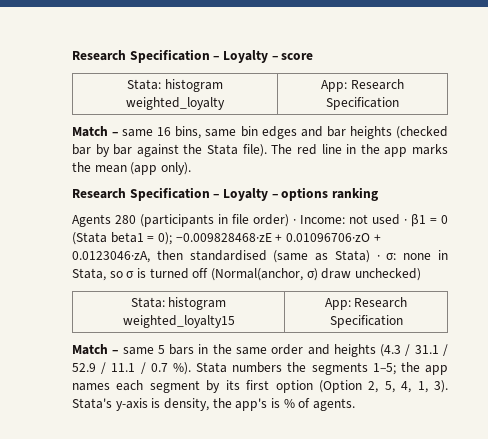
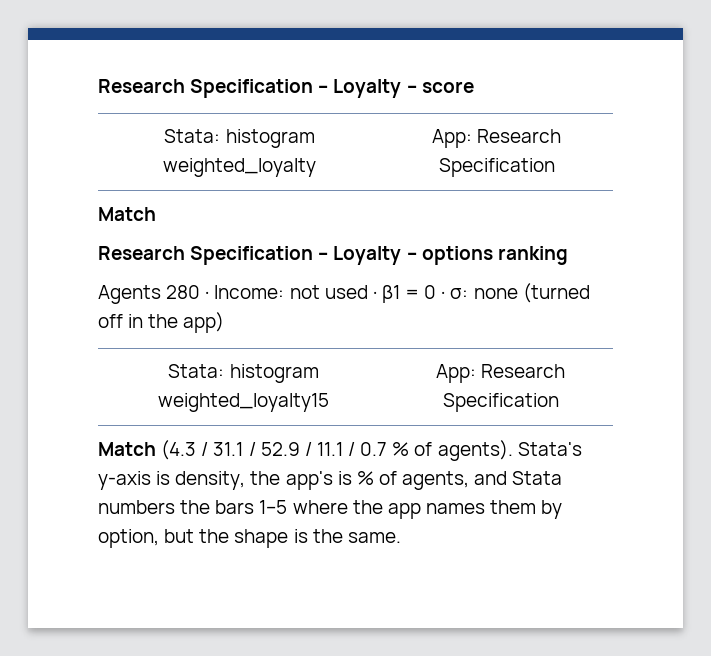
  Stata: histogram weighted_loyalty | App: Research Specification
- Match – same 16 bins, same bin edges and bar heights (checked bar by bar against the Stata file). The red line in the app marks the mean (app only).
+ Match
- Agents 280 (participants in file order) · Income: not used · β1 = 0 (Stata beta1 = 0); −0.009828468·zE + 0.01096706·zO + 0.0123046·zA, then standardised (same as Stata) · σ: none in Stata, so σ is turned off (Normal(anchor, σ) draw unchecked)
+ Agents 280 · Income: not used · β1 = 0 · σ: none (turned off in the app)
- Match – same 5 bars in the same order and heights (4.3 / 31.1 / 52.9 / 11.1 / 0.7 %). Stata numbers the segments 1–5; the app names each segment by its first option (Option 2, 5, 4, 1, 3).
+ Match (4.3 / 31.1 / 52.9 / 11.1 / 0.7 % of agents).
- Stata's y-axis is density, the app's is % of agents.
+ Stata's y-axis is density, the app's is % of agents, and Stata numbers the bars 1–5 where the app names them by option, but the shape is the same.

